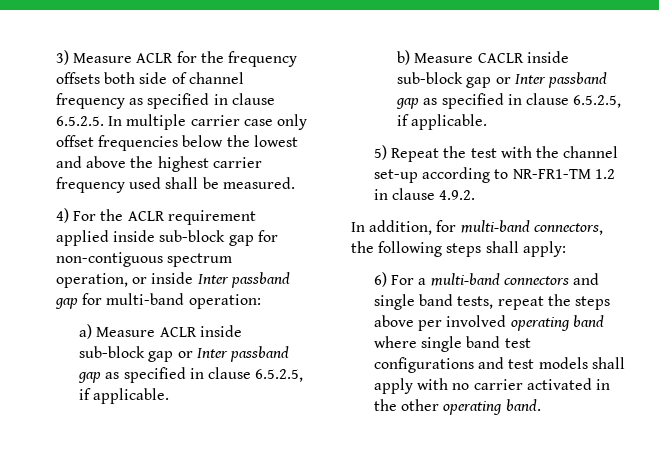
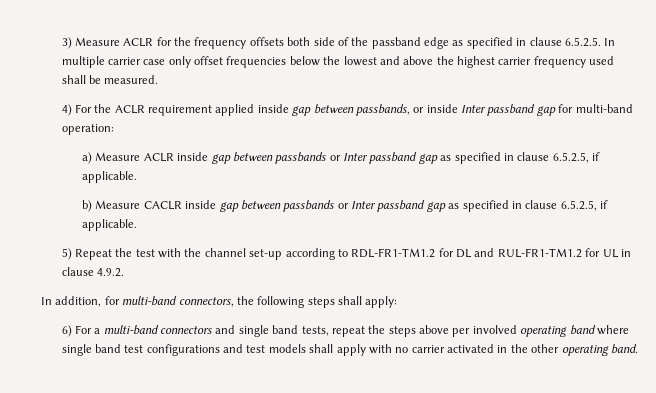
- 3) Measure ACLR for the frequency offsets both side of channel frequency as specified in clause 6.5.2.5. In multiple carrier case only offset frequencies below the lowest and above the highest carrier frequency used shall be measured.
+ 3) Measure ACLR for the frequency offsets both side of the passband edge as specified in clause 6.5.2.5. In multiple carrier case only offset frequencies below the lowest and above the highest carrier frequency used shall be measured.
- 4) For the ACLR requirement applied inside sub-block gap for non-contiguous spectrum operation, or inside Inter passband gap for multi-band operation:
+ 4) For the ACLR requirement applied inside gap between passbands, or inside Inter passband gap for multi-band operation:
- a) Measure ACLR inside sub-block gap or Inter passband gap as specified in clause 6.5.2.5, if applicable.
+ a) Measure ACLR inside gap between passbands or Inter passband gap as specified in clause 6.5.2.5, if applicable.
- b) Measure CACLR inside sub-block gap or Inter passband gap as specified in clause 6.5.2.5, if applicable.
+ b) Measure CACLR inside gap between passbands or Inter passband gap as specified in clause 6.5.2.5, if applicable.
- 5) Repeat the test with the channel set-up according to NR-FR1-TM 1.2 in clause 4.9.2.
+ 5) Repeat the test with the channel set-up according to RDL-FR1-TM1.2 for DL and RUL-FR1-TM1.2 for UL in clause 4.9.2.

